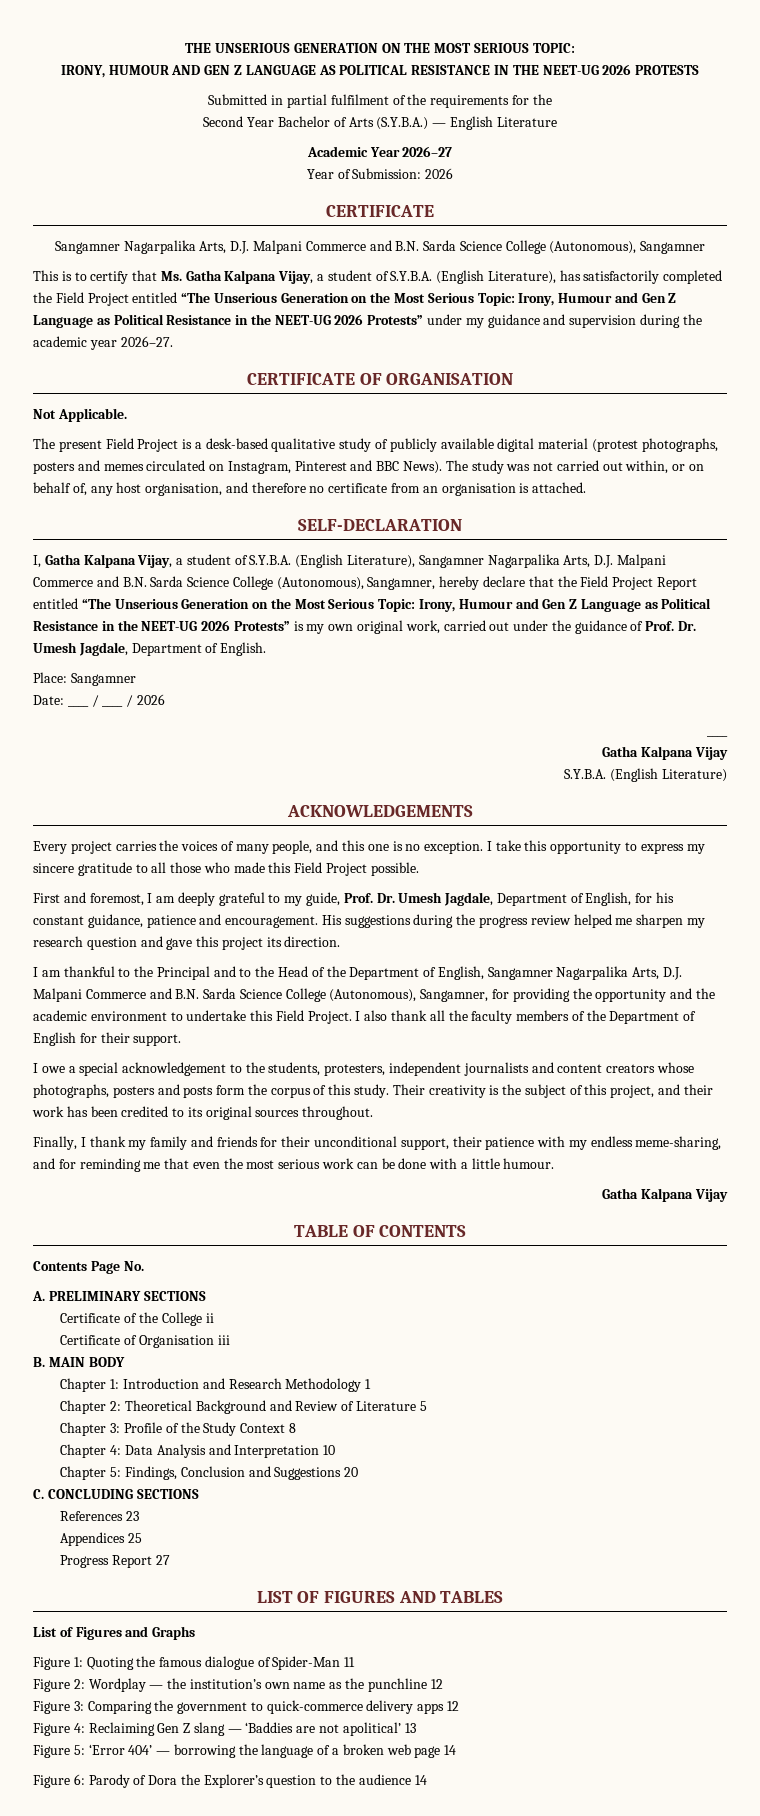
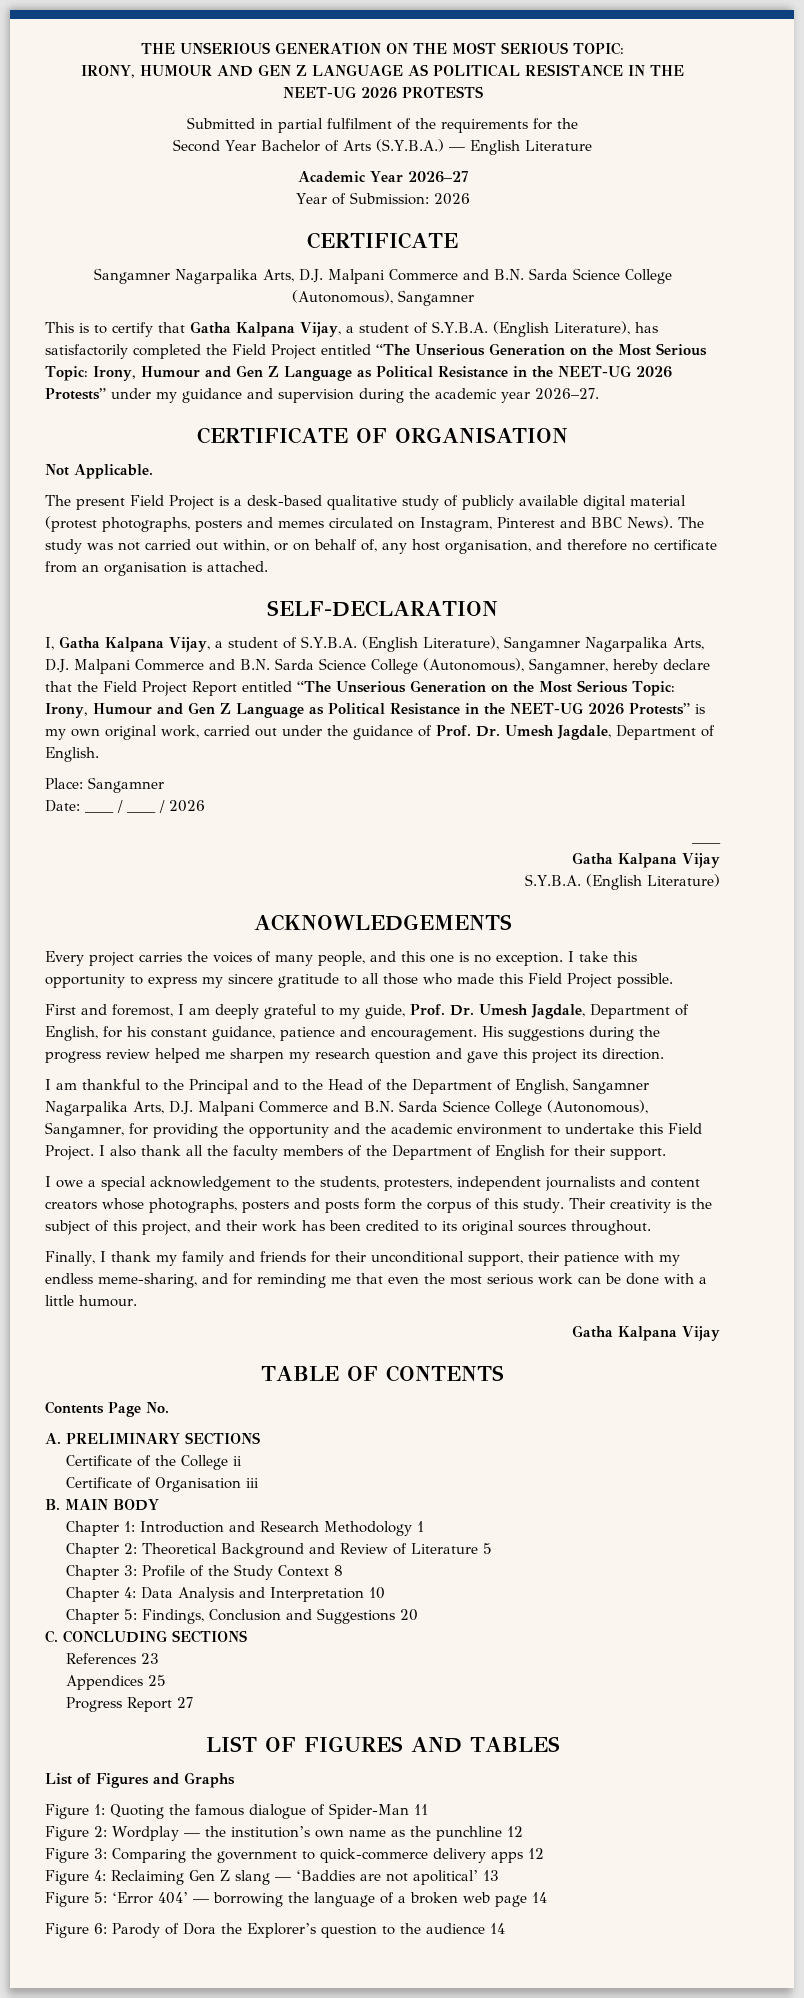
- This is to certify that Ms. Gatha Kalpana Vijay, a student of S.Y.B.A. (English Literature), has satisfactorily completed the Field Project entitled “The Unserious Generation on the Most Serious Topic: Irony, Humour and Gen Z Language as Political Resistance in the NEET-UG 2026 Protests” under my guidance and supervision during the academic year 2026–27.
+ This is to certify that Gatha Kalpana Vijay, a student of S.Y.B.A. (English Literature), has satisfactorily completed the Field Project entitled “The Unserious Generation on the Most Serious Topic: Irony, Humour and Gen Z Language as Political Resistance in the NEET-UG 2026 Protests” under my guidance and supervision during the academic year 2026–27.

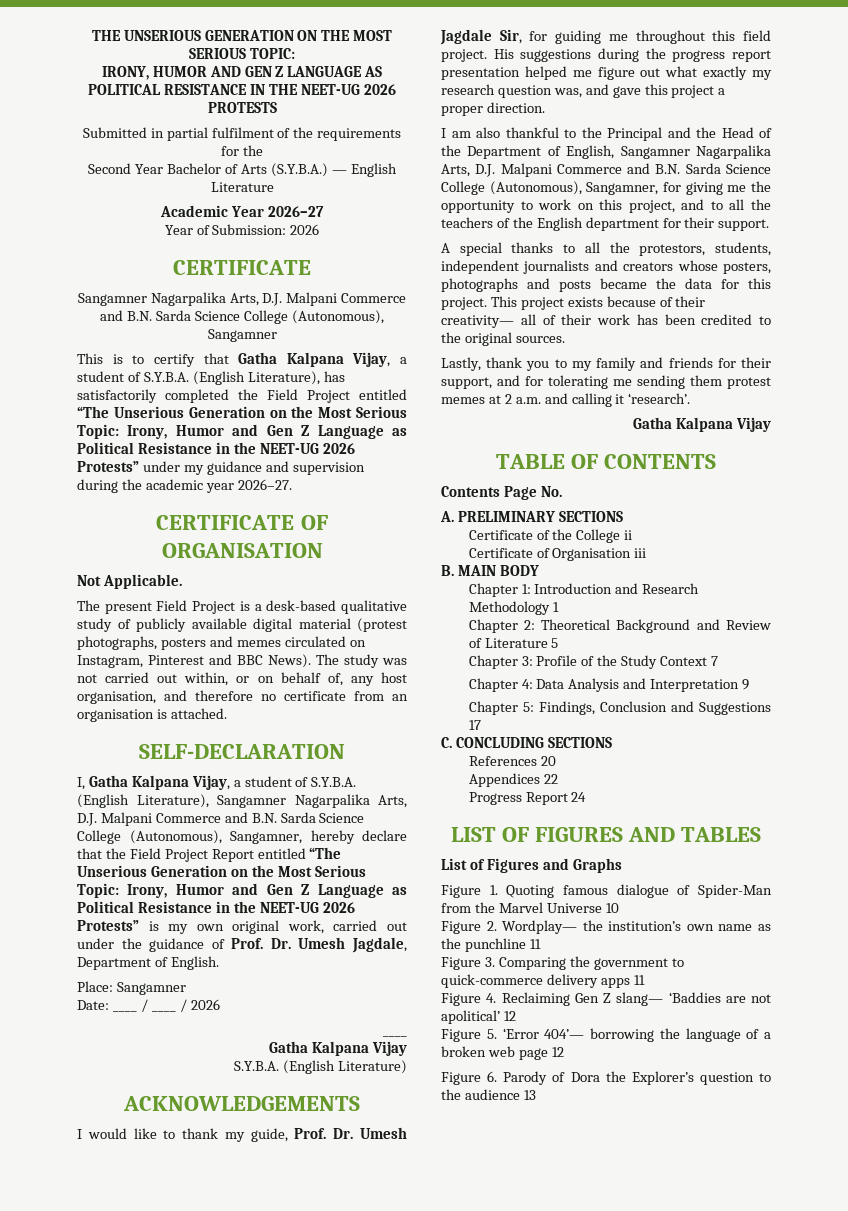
- IRONY, HUMOUR AND GEN Z LANGUAGE AS POLITICAL RESISTANCE IN THE NEET-UG 2026 PROTESTS
+ IRONY, HUMOR AND GEN Z LANGUAGE AS POLITICAL RESISTANCE IN THE NEET-UG 2026 PROTESTS
- This is to certify that Gatha Kalpana Vijay, a student of S.Y.B.A. (English Literature), has satisfactorily completed the Field Project entitled “The Unserious Generation on the Most Serious Topic: Irony, Humour and Gen Z Language as Political Resistance in the NEET-UG 2026 Protests” under my guidance and supervision during the academic year 2026–27.
+ This is to certify that Gatha Kalpana Vijay, a student of S.Y.B.A. (English Literature), has satisfactorily completed the Field Project entitled “The Unserious Generation on the Most Serious Topic: Irony, Humor and Gen Z Language as Political Resistance in the NEET-UG 2026 Protests” under my guidance and supervision during the academic year 2026–27.
- Irony, Humour and Gen Z Language as Political Resistance in the NEET-UG 2026 Protests” is my own original work, carried out under the guidance of Prof. Dr. Umesh Jagdale, Department of English.
+ Irony, Humor and Gen Z Language as Political Resistance in the NEET-UG 2026 Protests” is my own original work, carried out under the guidance of Prof. Dr. Umesh Jagdale, Department of English.
- Every project carries the voices of many people, and this one is no exception. I take this opportunity to express my sincere gratitude to all those who made this Field Project possible.
- First and foremost, I am deeply grateful to my guide, Prof. Dr. Umesh Jagdale, Department of English, for his constant guidance, patience and encouragement.
+ I would like to thank my guide, Prof. Dr. Umesh Jagdale Sir, for guiding me throughout this field project.
- His suggestions during the progress review helped me sharpen my research question and gave this project its direction.
+ His suggestions during the progress report presentation helped me figure out what exactly my research question was, and gave this project a proper direction.
- I am thankful to the Principal and to the Head of the Department of English, Sangamner Nagarpalika Arts, D.J. Malpani Commerce and B.N. Sarda Science College (Autonomous), Sangamner, for providing the opportunity and the academic environment to undertake this Field Project. I also thank all the faculty members of the Department of English for their support.
- I owe a special acknowledgement to the students, protesters, independent journalists and content creators whose photographs, posters and posts form the corpus of this study. Their creativity is the subject of this project, and their work has been credited to its original sources throughout.
- Finally, I thank my family and friends for their unconditional support, their patience with my endless meme-sharing, and for reminding me that even the most serious work can be done with a little humour.
+ I am also thankful to the Principal and the Head of the Department of English, Sangamner Nagarpalika Arts, D.J. Malpani Commerce and B.N. Sarda Science College (Autonomous), Sangamner, for giving me the opportunity to work on this project, and to all the teachers of the English department for their support.
+ A special thanks to all the protestors, students, independent journalists and creators whose posters, photographs and posts became the data for this project. This project exists because of their creativity— all of their work has been credited to the original sources.
+ Lastly, thank you to my family and friends for their support, and for tolerating me sending them protest memes at 2 a.m. and calling it ‘research’.
- Chapter 3: Profile of the Study Context 8
+ Chapter 3: Profile of the Study Context 7
- Chapter 4: Data Analysis and Interpretation 10
+ Chapter 4: Data Analysis and Interpretation 9
- Chapter 5: Findings, Conclusion and Suggestions 20
+ Chapter 5: Findings, Conclusion and Suggestions 17
- References 23
+ References 20
- Appendices 25
+ Appendices 22
- Progress Report 27
+ Progress Report 24
- Figure 1: Quoting the famous dialogue of Spider-Man 11
- Figure 2: Wordplay — the institution’s own name as the punchline 12
- Figure 3: Comparing the government to quick-commerce delivery apps 12
- Figure 4: Reclaiming Gen Z slang — ‘Baddies are not apolitical’ 13
- Figure 5: ‘Error 404’ — borrowing the language of a broken web page 14
- Figure 6: Parody of Dora the Explorer’s question to the audience 14
+ Figure 1. Quoting famous dialogue of Spider-Man from the Marvel Universe 10
+ Figure 2. Wordplay— the institution’s own name as the punchline 11
+ Figure 3. Comparing the government to quick-commerce delivery apps 11
+ Figure 4. Reclaiming Gen Z slang— ‘Baddies are not apolitical’ 12
+ Figure 5. ‘Error 404’— borrowing the language of a broken web page 12
+ Figure 6. Parody of Dora the Explorer’s question to the audience 13

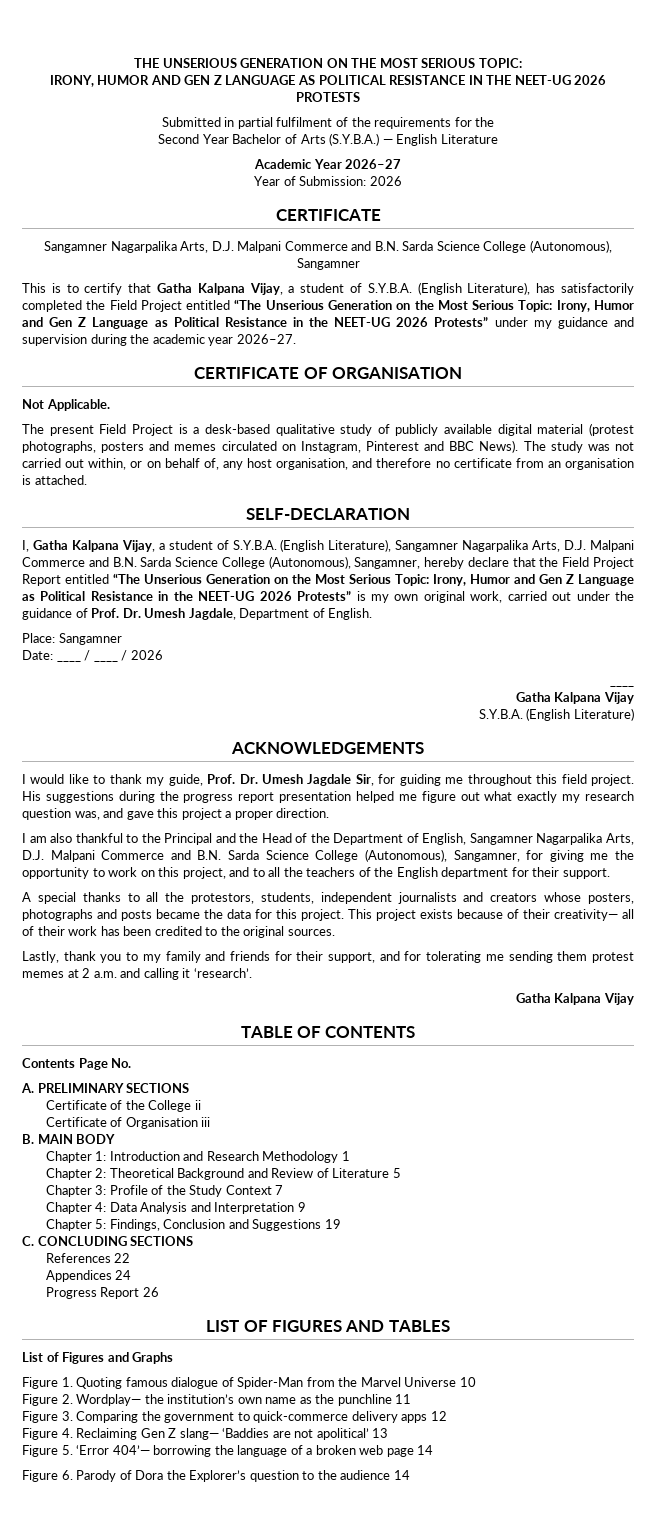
- Chapter 5: Findings, Conclusion and Suggestions 17
+ Chapter 5: Findings, Conclusion and Suggestions 19
- References 20
+ References 22
- Appendices 22
+ Appendices 24
- Progress Report 24
+ Progress Report 26
- Figure 3. Comparing the government to quick-commerce delivery apps 11
+ Figure 3. Comparing the government to quick-commerce delivery apps 12
- Figure 4. Reclaiming Gen Z slang— ‘Baddies are not apolitical’ 12
+ Figure 4. Reclaiming Gen Z slang— ‘Baddies are not apolitical’ 13
- Figure 5. ‘Error 404’— borrowing the language of a broken web page 12
+ Figure 5. ‘Error 404’— borrowing the language of a broken web page 14
- Figure 6. Parody of Dora the Explorer’s question to the audience 13
+ Figure 6. Parody of Dora the Explorer’s question to the audience 14

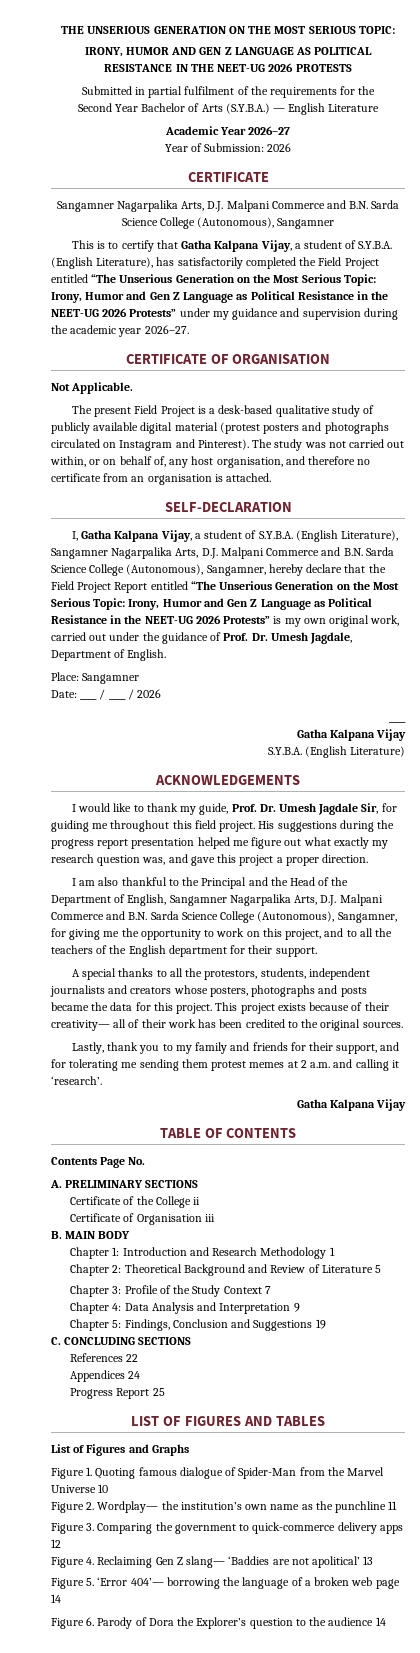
- The present Field Project is a desk-based qualitative study of publicly available digital material (protest photographs, posters and memes circulated on Instagram, Pinterest and BBC News).
+ The present Field Project is a desk-based qualitative study of publicly available digital material (protest posters and photographs circulated on Instagram and Pinterest).
- Progress Report 26
+ Progress Report 25

